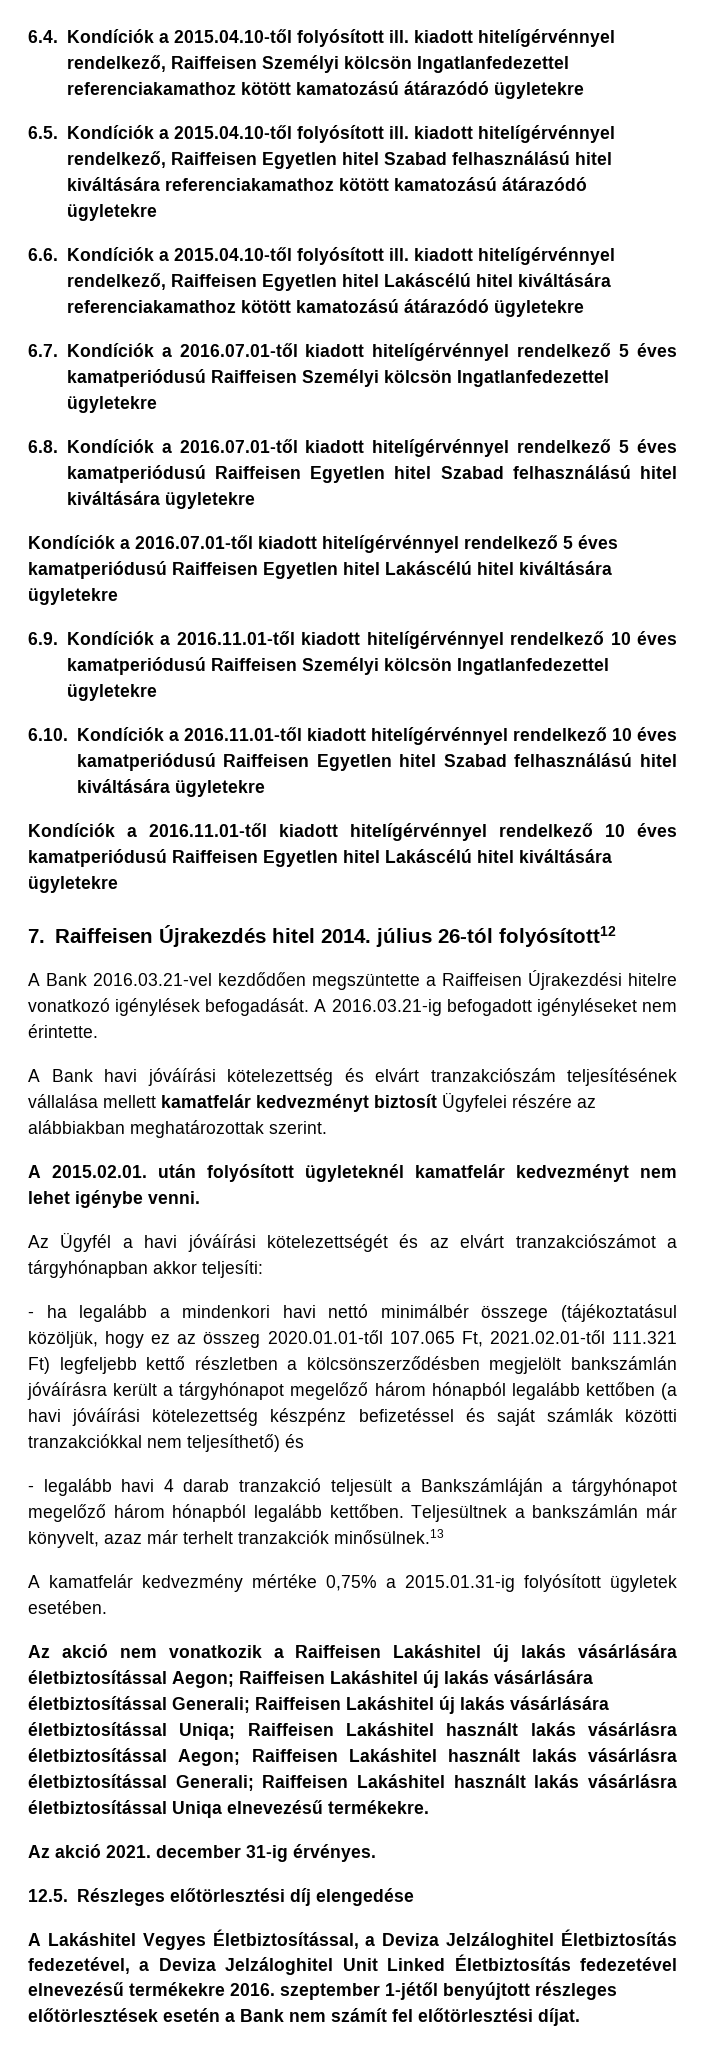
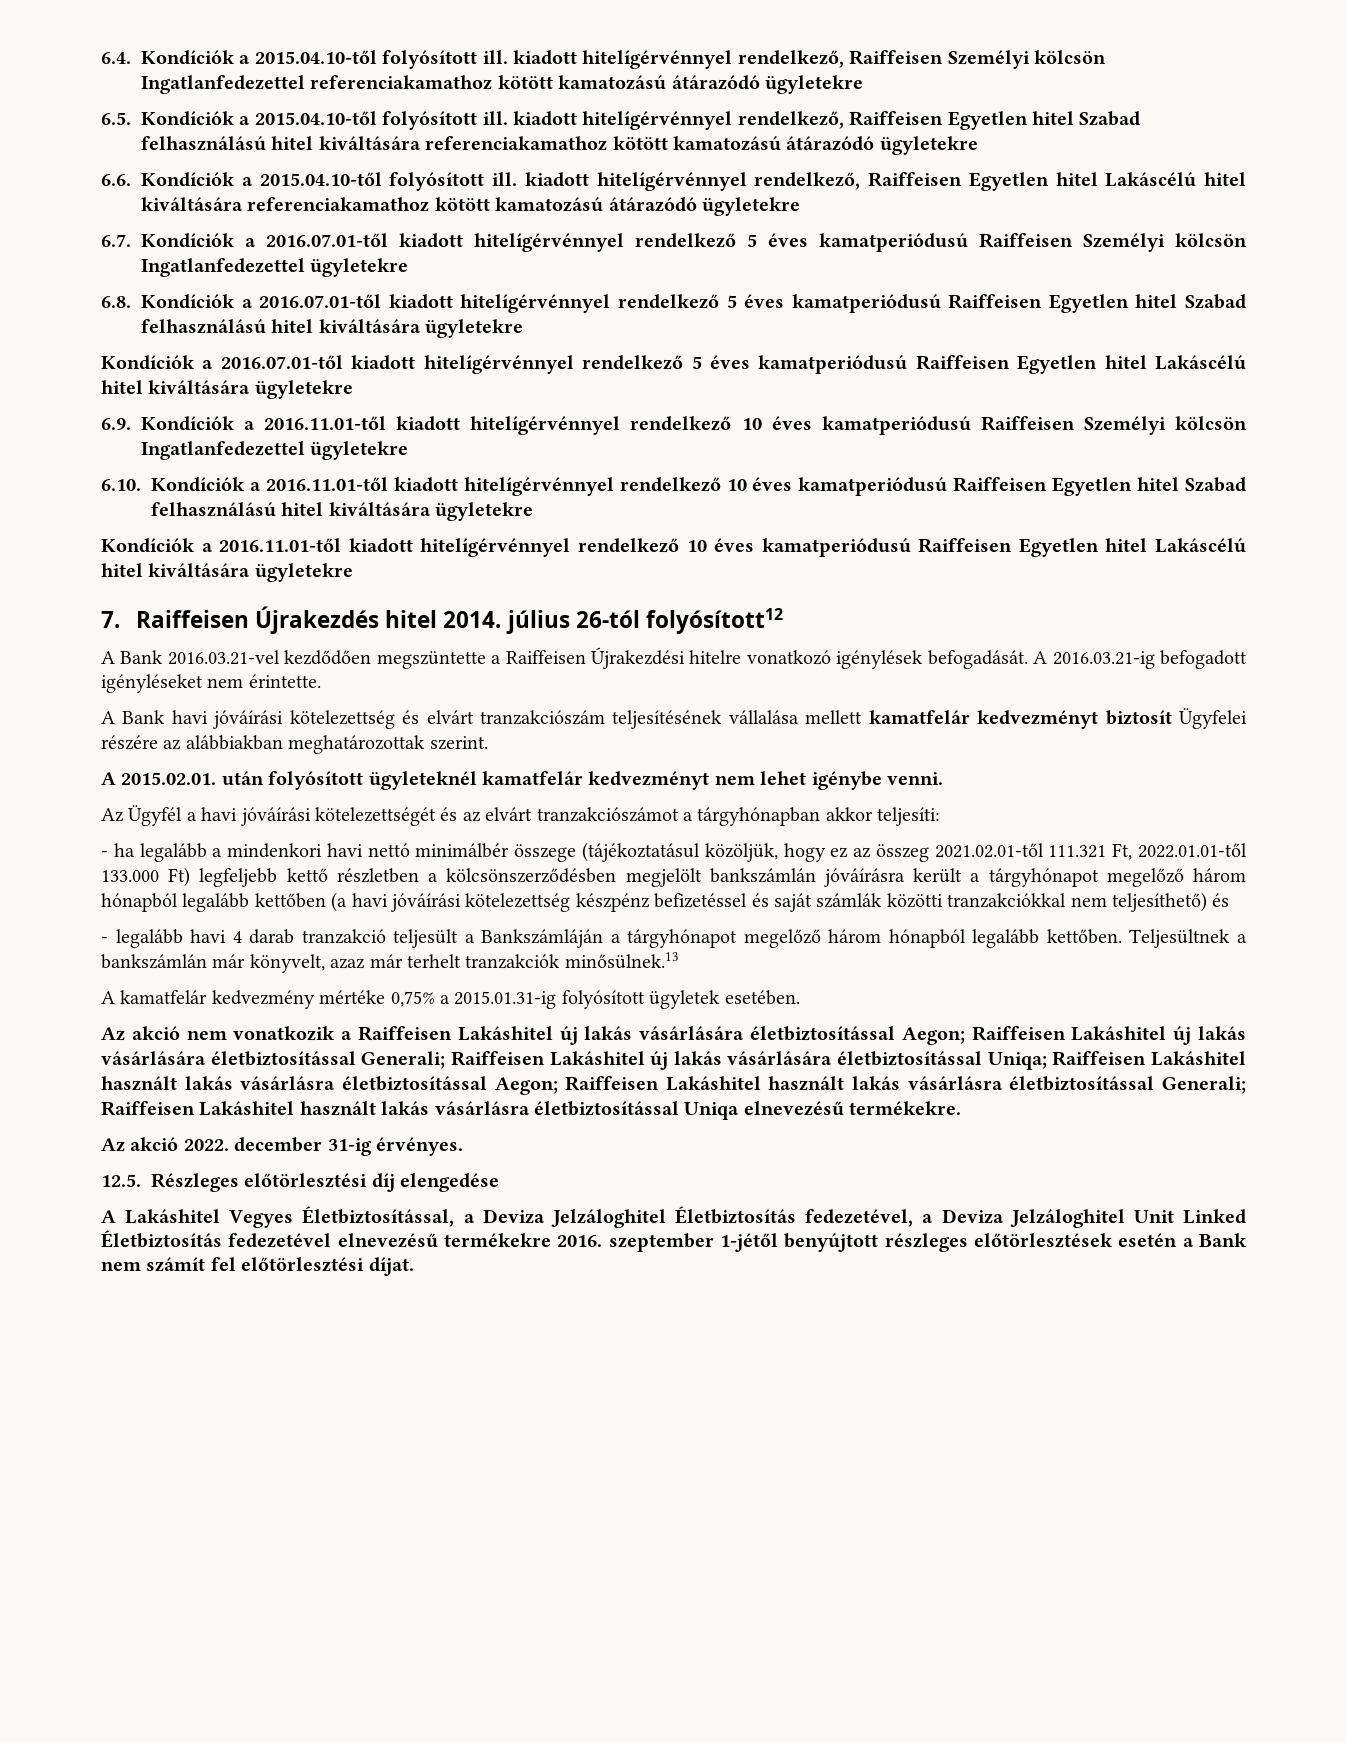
- - ha legalább a mindenkori havi nettó minimálbér összege (tájékoztatásul közöljük, hogy ez az összeg 2020.01.01-től 107.065 Ft, 2021.02.01-től 111.321 Ft) legfeljebb kettő részletben a kölcsönszerződésben megjelölt bankszámlán jóváírásra került a tárgyhónapot megelőző három hónapból legalább kettőben (a havi jóváírási kötelezettség készpénz befizetéssel és saját számlák közötti tranzakciókkal nem teljesíthető) és
+ - ha legalább a mindenkori havi nettó minimálbér összege (tájékoztatásul közöljük, hogy ez az összeg 2021.02.01-től 111.321 Ft, 2022.01.01-től 133.000 Ft) legfeljebb kettő részletben a kölcsönszerződésben megjelölt bankszámlán jóváírásra került a tárgyhónapot megelőző három hónapból legalább kettőben (a havi jóváírási kötelezettség készpénz befizetéssel és saját számlák közötti tranzakciókkal nem teljesíthető) és
- Az akció 2021. december 31-ig érvényes.
+ Az akció 2022. december 31-ig érvényes.

